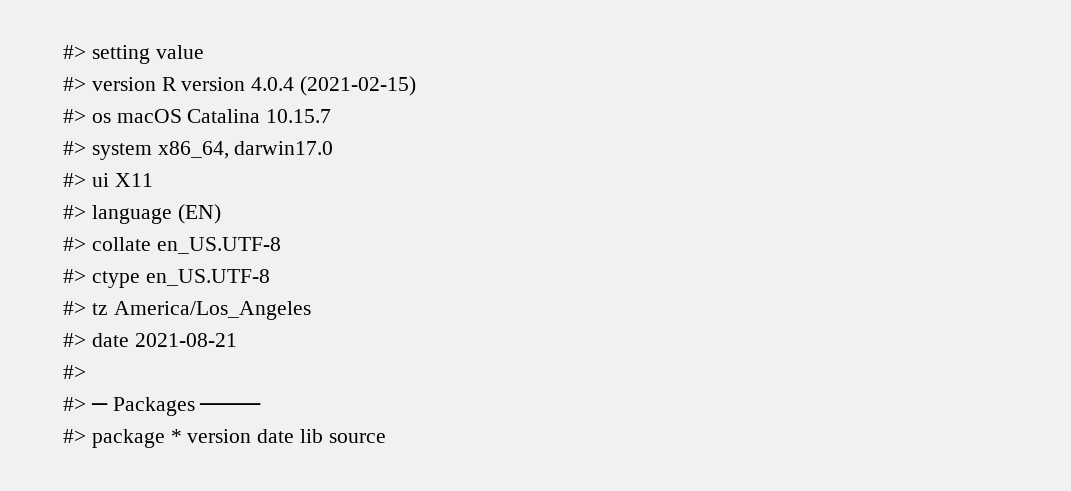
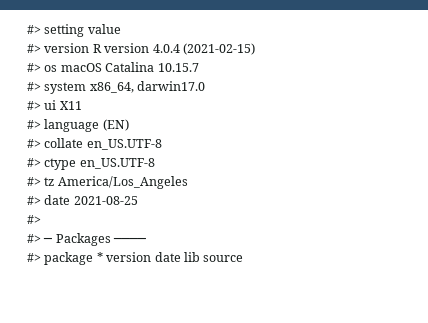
- #> date 2021-08-21
+ #> date 2021-08-25

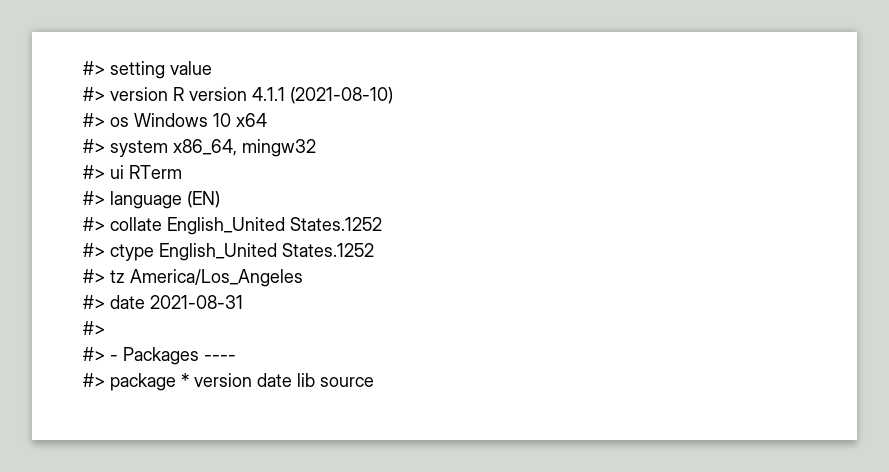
- #> version R version 4.0.4 (2021-02-15)
+ #> version R version 4.1.1 (2021-08-10)
- #> os macOS Catalina 10.15.7
+ #> os Windows 10 x64
- #> system x86_64, darwin17.0
+ #> system x86_64, mingw32
- #> ui X11
+ #> ui RTerm
- #> collate en_US.UTF-8
+ #> collate English_United States.1252
- #> ctype en_US.UTF-8
+ #> ctype English_United States.1252
- #> date 2021-08-25
+ #> date 2021-08-31
- #> ─ Packages ────
+ #> - Packages ----

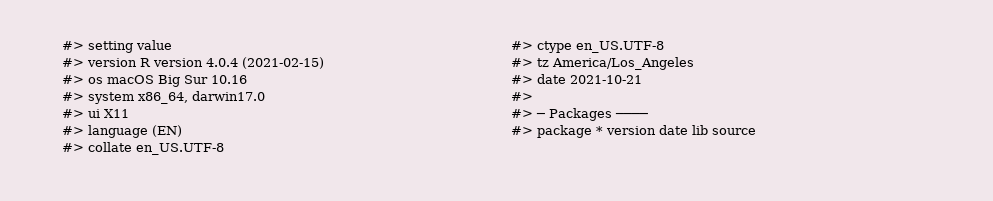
- #> version R version 4.1.1 (2021-08-10)
+ #> version R version 4.0.4 (2021-02-15)
- #> os Windows 10 x64
+ #> os macOS Big Sur 10.16
- #> system x86_64, mingw32
+ #> system x86_64, darwin17.0
- #> ui RTerm
+ #> ui X11
- #> collate English_United States.1252
+ #> collate en_US.UTF-8
- #> ctype English_United States.1252
+ #> ctype en_US.UTF-8
- #> date 2021-08-31
+ #> date 2021-10-21
- #> - Packages ----
+ #> ─ Packages ────

